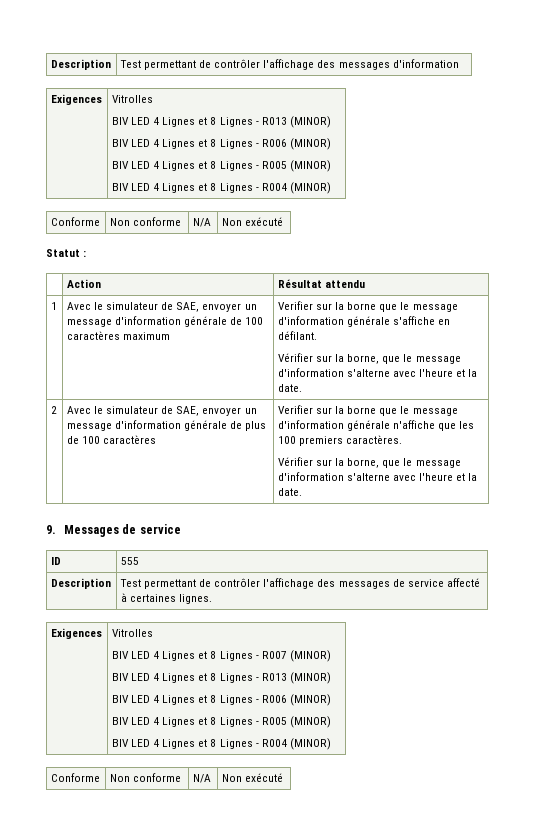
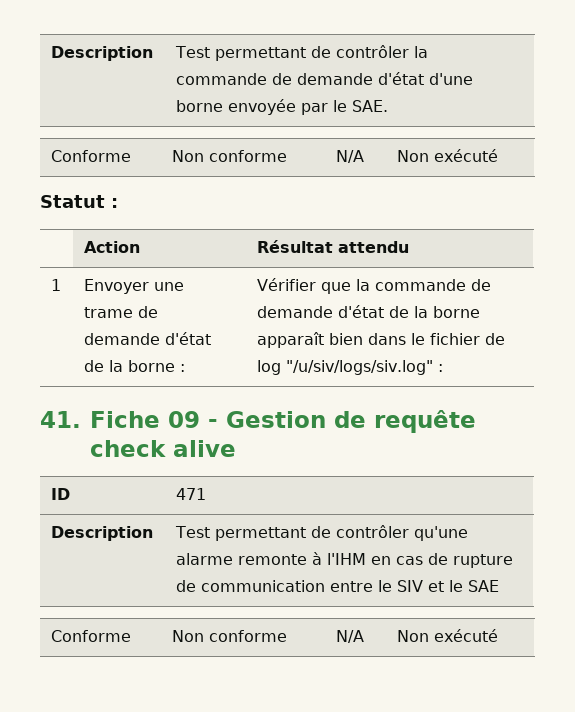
- Description | Test permettant de contrôler l'affichage des messages d'information
- Exigences | Vitrolles
- BIV LED 4 Lignes et 8 Lignes - R013 (MINOR)
- BIV LED 4 Lignes et 8 Lignes - R006 (MINOR)
- BIV LED 4 Lignes et 8 Lignes - R005 (MINOR)
- BIV LED 4 Lignes et 8 Lignes - R004 (MINOR)
+ Description | Test permettant de contrôler la commande de demande d'état d'une borne envoyée par le SAE.
- Avec le simulateur de SAE, envoyer un message d'information générale de 100 caractères maximum | Verifier sur la borne que le message d'information générale s'affiche en défilant.
- Vérifier sur la borne, que le message d'information s'alterne avec l'heure et la date.
- 2 | Avec le simulateur de SAE, envoyer un message d'information générale de plus de 100 caractères | Verifier sur la borne que le message d'information générale n'affiche que les 100 premiers caractères.
- Vérifier sur la borne, que le message d'information s'alterne avec l'heure et la date.
- 9. Messages de service
+ Envoyer une trame de demande d'état de la borne : | Vérifier que la commande de demande d'état de la borne apparaît bien dans le fichier de log "/u/siv/logs/siv.log" :
+ 41. Fiche 09 - Gestion de requête check alive
- ID | 555
- Description | Test permettant de contrôler l'affichage des messages de service affecté à certaines lignes.
- Exigences | Vitrolles
- BIV LED 4 Lignes et 8 Lignes - R007 (MINOR)
- BIV LED 4 Lignes et 8 Lignes - R013 (MINOR)
- BIV LED 4 Lignes et 8 Lignes - R006 (MINOR)
- BIV LED 4 Lignes et 8 Lignes - R005 (MINOR)
- BIV LED 4 Lignes et 8 Lignes - R004 (MINOR)
+ ID | 471
+ Description | Test permettant de contrôler qu'une alarme remonte à l'IHM en cas de rupture de communication entre le SIV et le SAE

